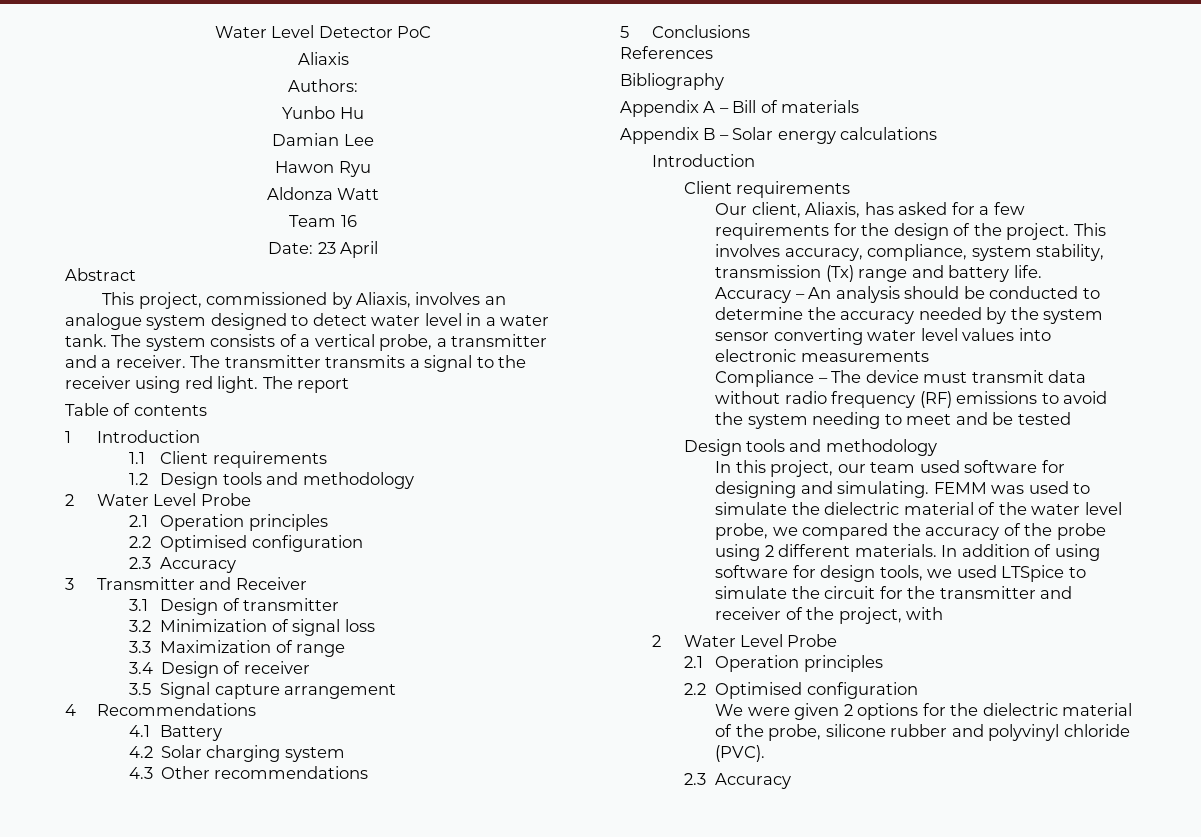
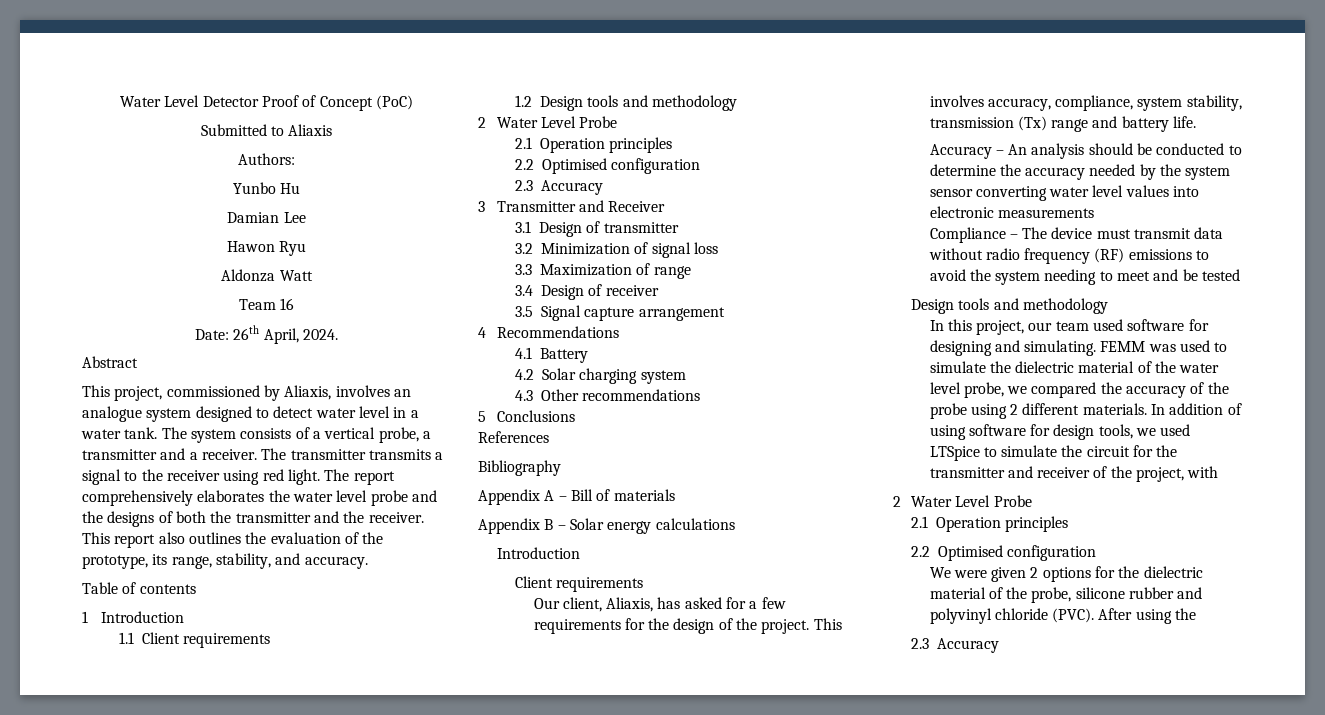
- Water Level Detector PoC
- Aliaxis
+ Water Level Detector Proof of Concept (PoC)
+ Submitted to Aliaxis
- Date: 23 April
+ Date: 26th April, 2024.
- The report
+ The report comprehensively elaborates the water level probe and the designs of both the transmitter and the receiver. This report also outlines the evaluation of the prototype, its range, stability, and accuracy.
+ After using the

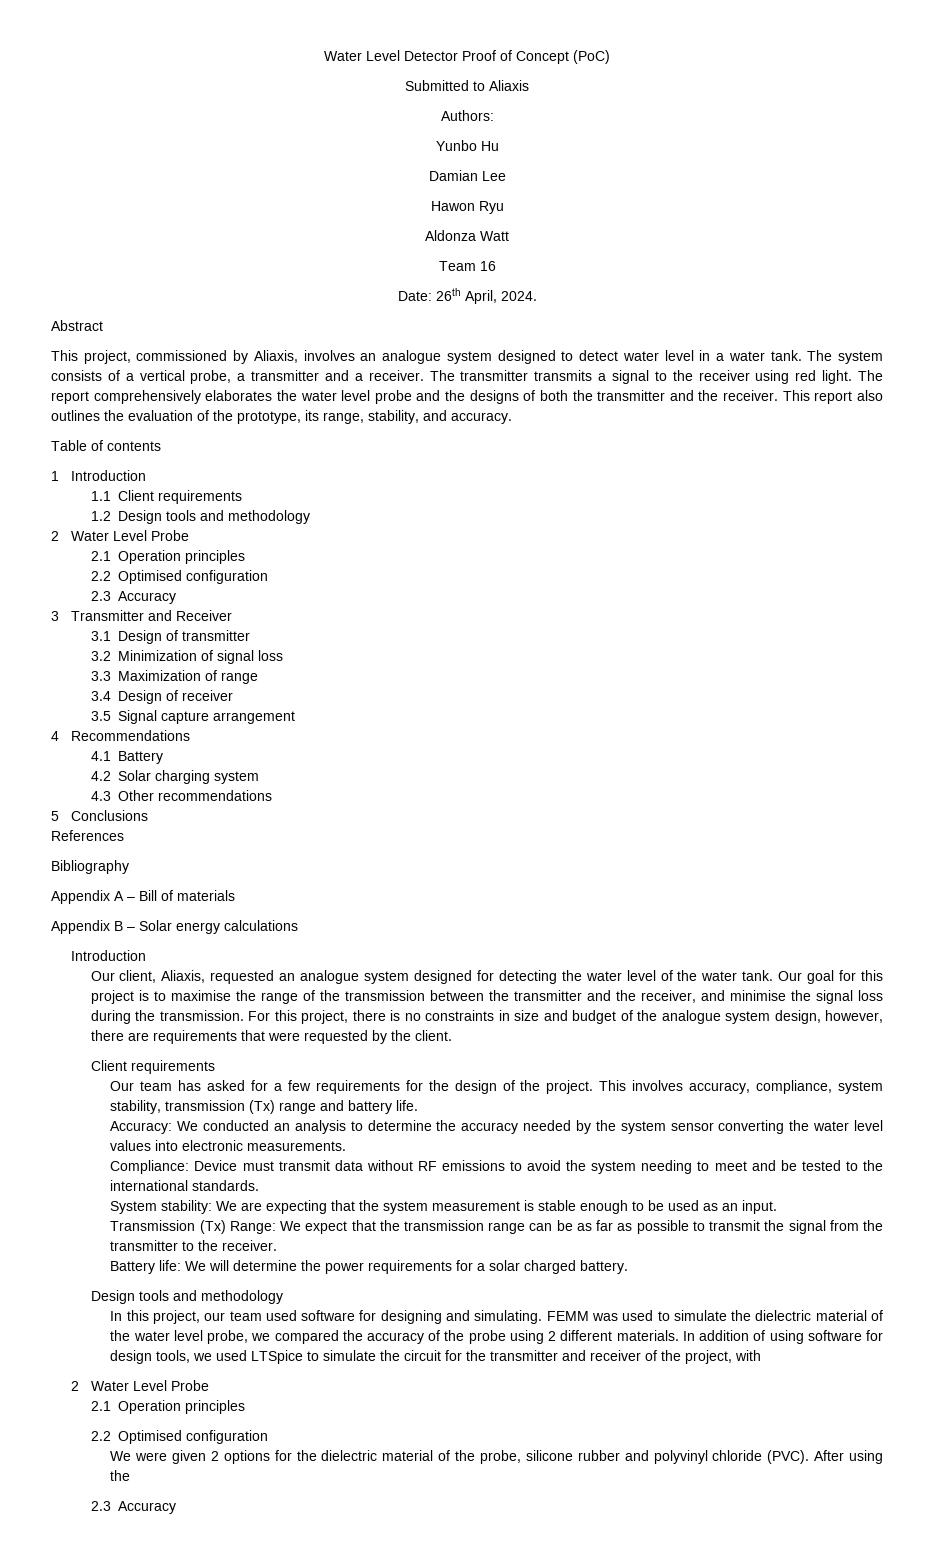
+ Our client, Aliaxis, requested an analogue system designed for detecting the water level of the water tank. Our goal for this project is to maximise the range of the transmission between the transmitter and the receiver, and minimise the signal loss during the transmission. For this project, there is no constraints in size and budget of the analogue system design, however, there are requirements that were requested by the client.
- Our client, Aliaxis, has asked for a few requirements for the design of the project.
+ Our team has asked for a few requirements for the design of the project.
- Accuracy – An analysis should be conducted to determine the accuracy needed by the system sensor converting water level values into electronic measurements
- Compliance – The device must transmit data without radio frequency (RF) emissions to avoid the system needing to meet and be tested
+ Accuracy: We conducted an analysis to determine the accuracy needed by the system sensor converting the water level values into electronic measurements.
+ Compliance: Device must transmit data without RF emissions to avoid the system needing to meet and be tested to the international standards.
+ System stability: We are expecting that the system measurement is stable enough to be used as an input.
+ Transmission (Tx) Range: We expect that the transmission range can be as far as possible to transmit the signal from the transmitter to the receiver.
+ Battery life: We will determine the power requirements for a solar charged battery.

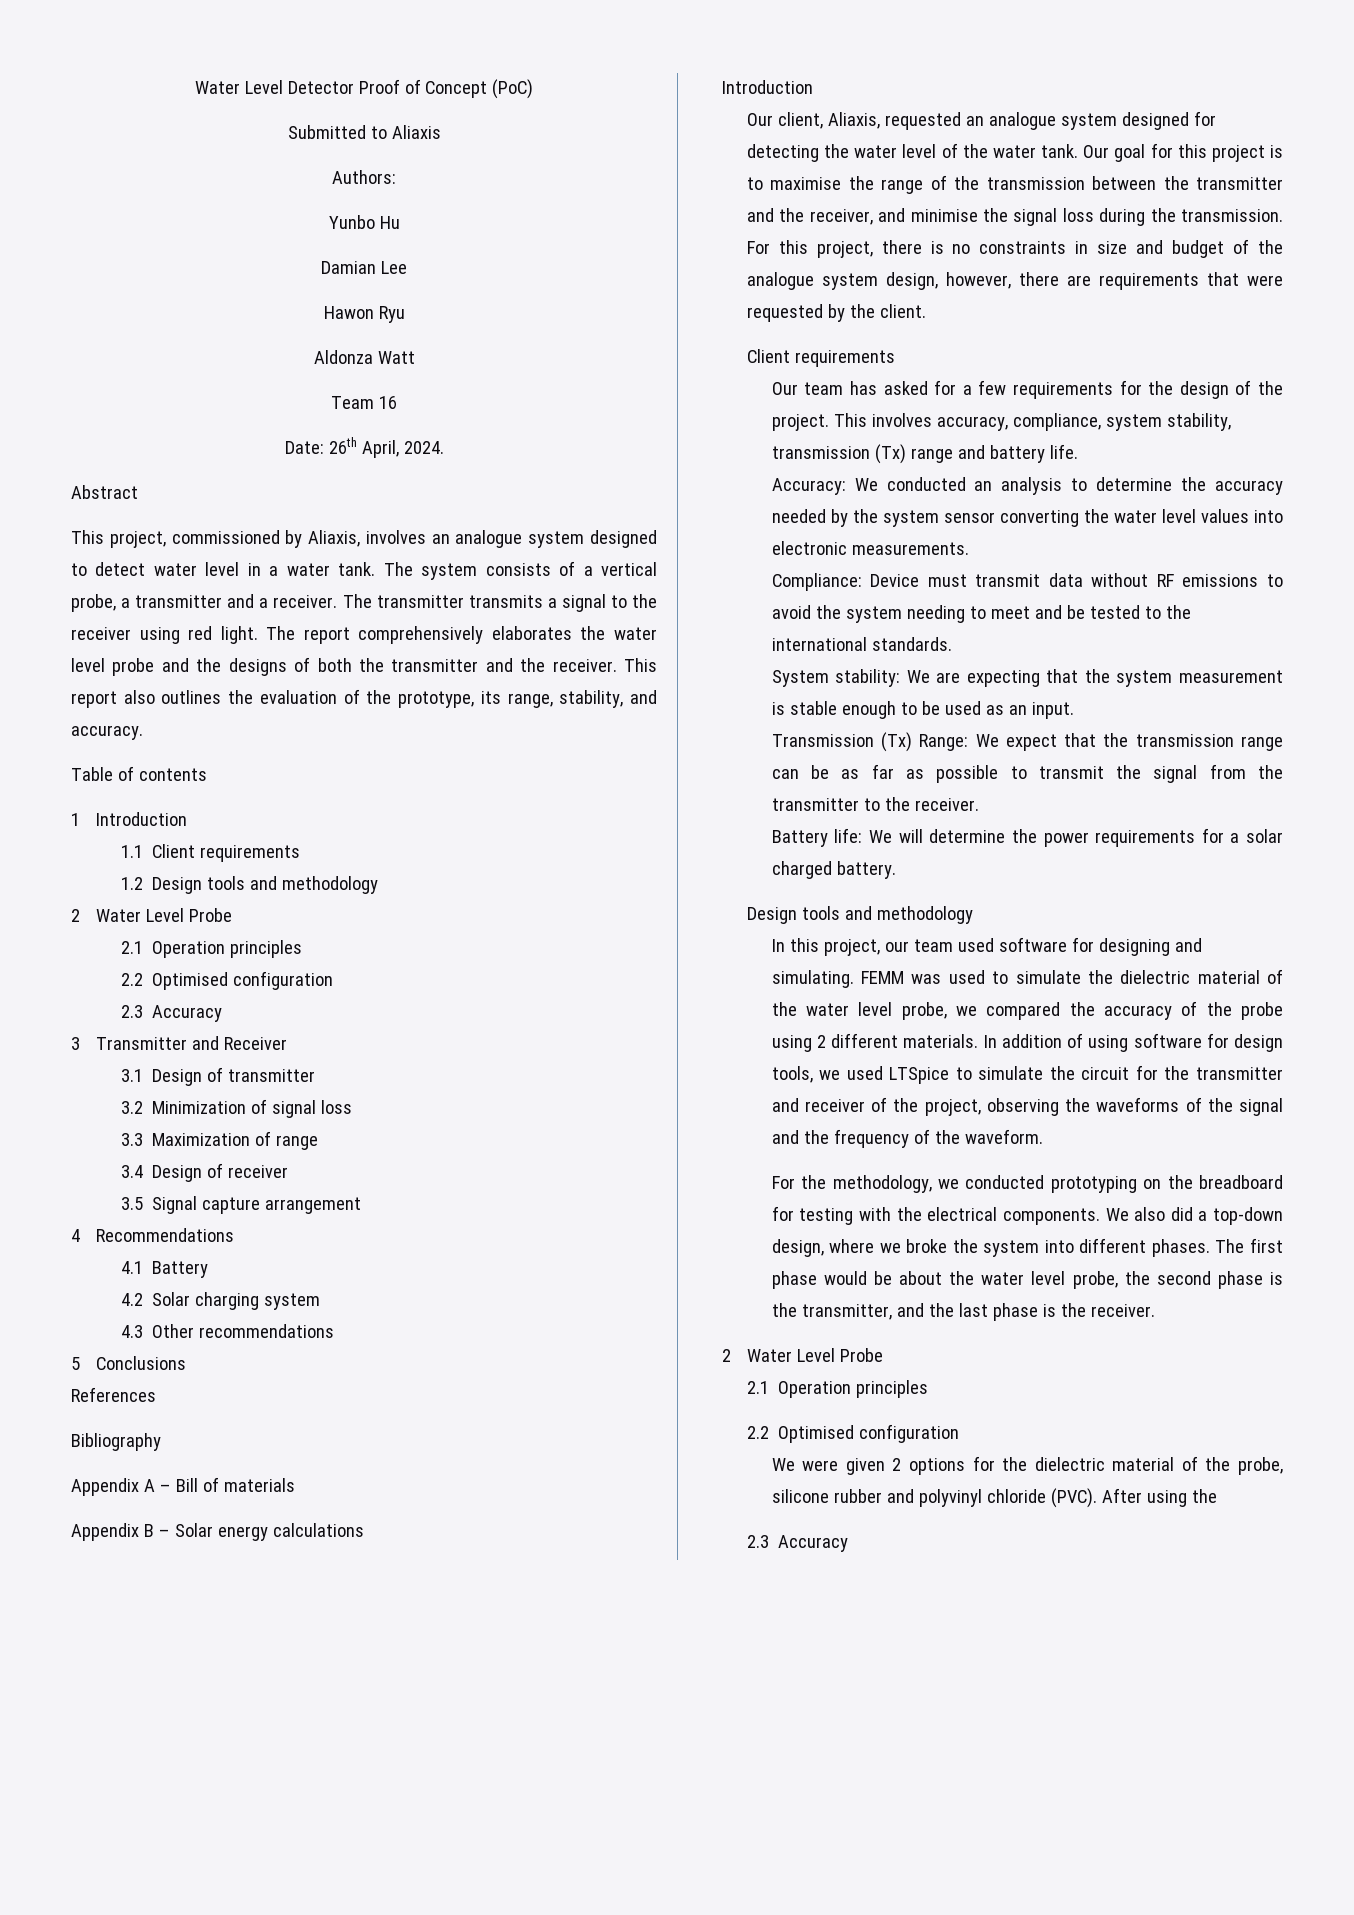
- In addition of using software for design tools, we used LTSpice to simulate the circuit for the transmitter and receiver of the project, with
+ In addition of using software for design tools, we used LTSpice to simulate the circuit for the transmitter and receiver of the project, observing the waveforms of the signal and the frequency of the waveform.
+ For the methodology, we conducted prototyping on the breadboard for testing with the electrical components. We also did a top-down design, where we broke the system into different phases. The first phase would be about the water level probe, the second phase is the transmitter, and the last phase is the receiver.

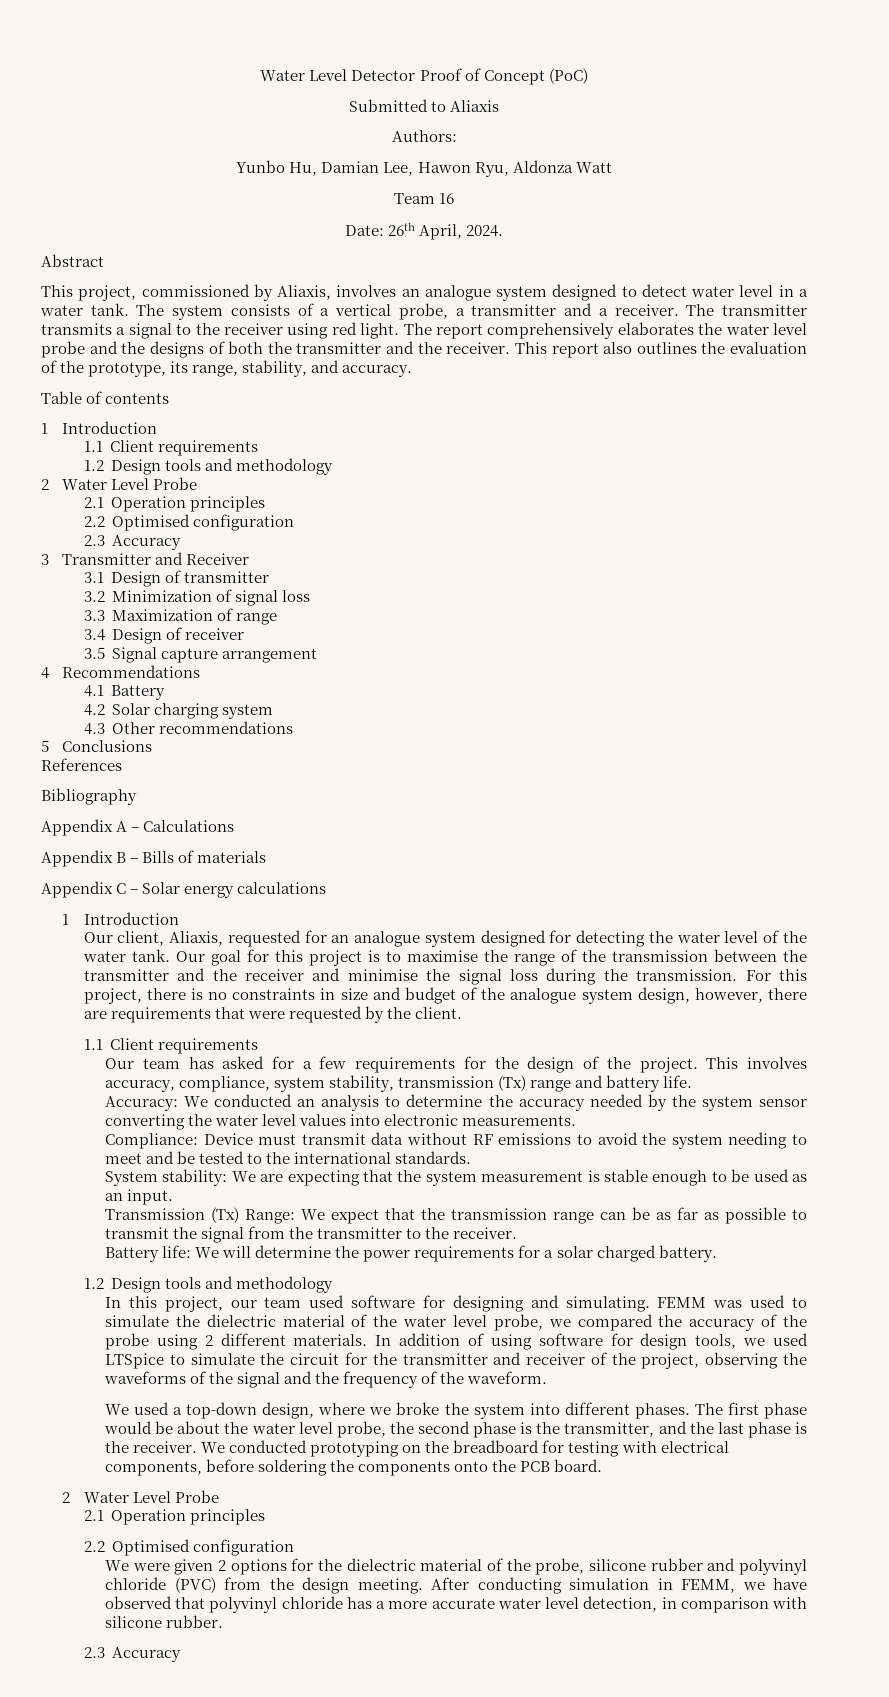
- Yunbo Hu
- Damian Lee
- Hawon Ryu
- Aldonza Watt
+ Yunbo Hu, Damian Lee, Hawon Ryu, Aldonza Watt
- Appendix A – Bill of materials
+ Appendix A – Calculations
+ Appendix B – Bills of materials
- Appendix B – Solar energy calculations
- Introduction
+ Appendix C – Solar energy calculations
+ 1 Introduction
- Our client, Aliaxis, requested an analogue system designed for detecting the water level of the water tank.
+ Our client, Aliaxis, requested for an analogue system designed for detecting the water level of the water tank.
- Our goal for this project is to maximise the range of the transmission between the transmitter and the receiver, and minimise the signal loss during the transmission.
+ Our goal for this project is to maximise the range of the transmission between the transmitter and the receiver and minimise the signal loss during the transmission.
  For this project, there is no constraints in size and budget of the analogue system design, however, there are requirements that were requested by the client.
- Client requirements
+ 1.1 Client requirements
  Battery life: We will determine the power requirements for a solar charged battery.
- Design tools and methodology
+ 1.2 Design tools and methodology
- For the methodology, we conducted prototyping on the breadboard for testing with the electrical components. We also did a top-down design, where we broke the system into different phases.
+ We used a top-down design, where we broke the system into different phases.
+ We conducted prototyping on the breadboard for testing with electrical components, before soldering the components onto the PCB board.
- We were given 2 options for the dielectric material of the probe, silicone rubber and polyvinyl chloride (PVC). After using the
+ We were given 2 options for the dielectric material of the probe, silicone rubber and polyvinyl chloride (PVC) from the design meeting. After conducting simulation in FEMM, we have observed that polyvinyl chloride has a more accurate water level detection, in comparison with silicone rubber.

